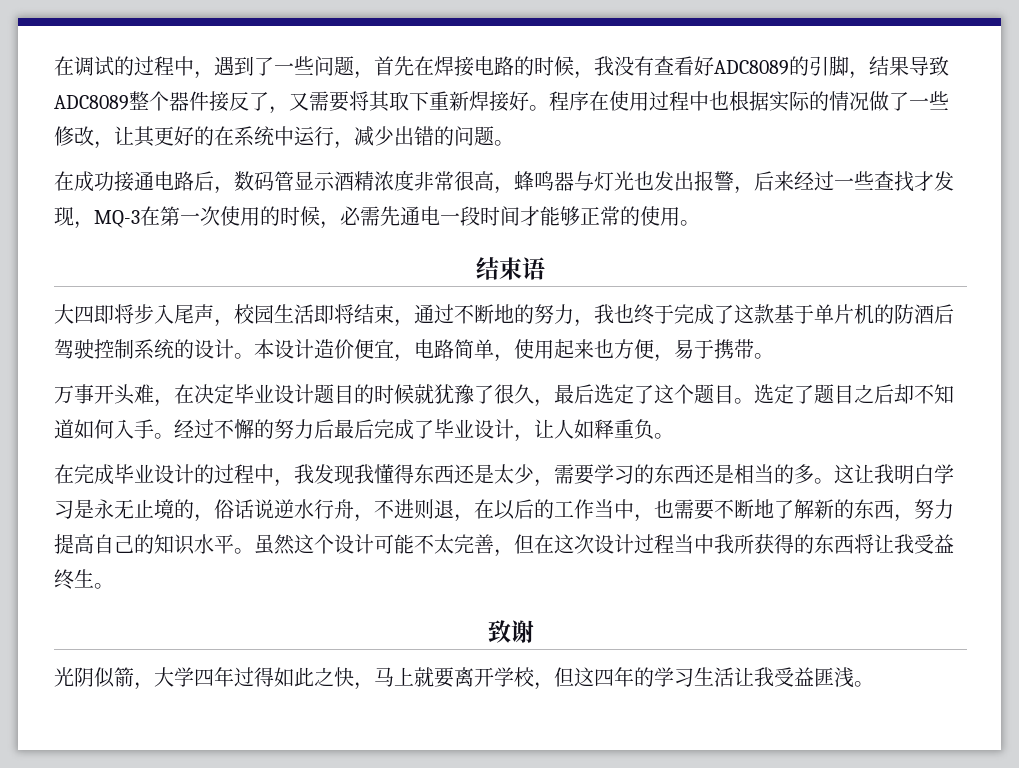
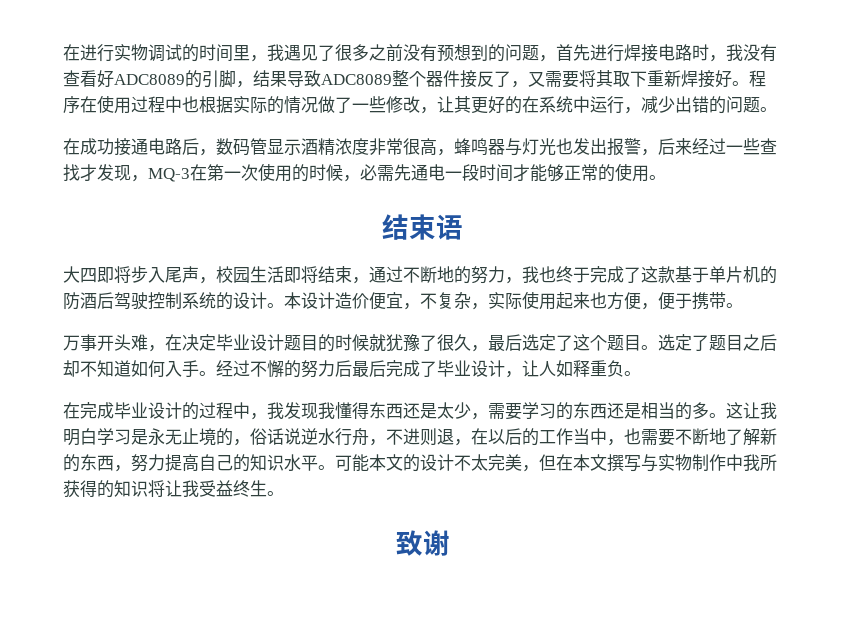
- 在调试的过程中，遇到了一些问题，首先在焊接电路的时候，我没有查看好ADC8089的引脚，结果导致ADC8089整个器件接反了，又需要将其取下重新焊接好。
+ 在进行实物调试的时间里，我遇见了很多之前没有预想到的问题，首先进行焊接电路时，我没有查看好ADC8089的引脚，结果导致ADC8089整个器件接反了，又需要将其取下重新焊接好。
- 本设计造价便宜，电路简单，使用起来也方便，易于携带。
+ 本设计造价便宜，不复杂，实际使用起来也方便，便于携带。
- 虽然这个设计可能不太完善，但在这次设计过程当中我所获得的东西将让我受益终生。
+ 可能本文的设计不太完美，但在本文撰写与实物制作中我所获得的知识将让我受益终生。
- 光阴似箭，大学四年过得如此之快，马上就要离开学校，但这四年的学习生活让我受益匪浅。

